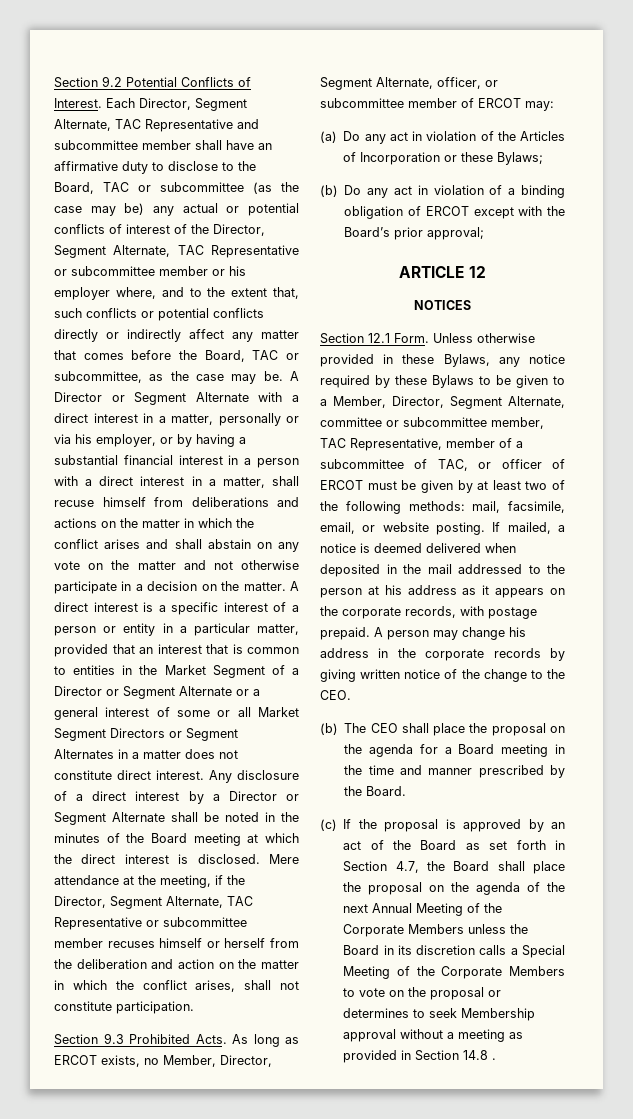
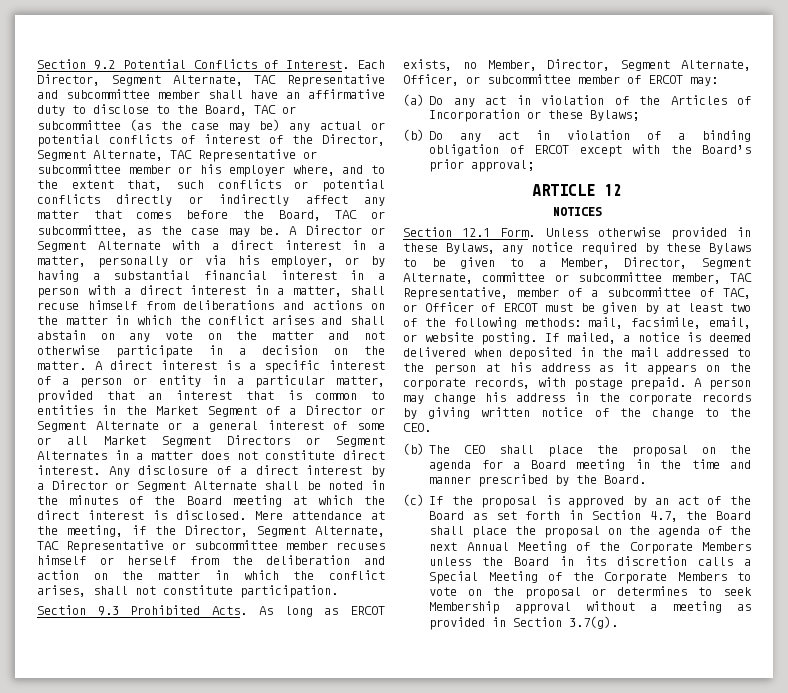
- As long as ERCOT exists, no Member, Director, Segment Alternate, officer, or subcommittee member of ERCOT may:
+ As long as ERCOT exists, no Member, Director, Segment Alternate, Officer, or subcommittee member of ERCOT may:
- Unless otherwise provided in these Bylaws, any notice required by these Bylaws to be given to a Member, Director, Segment Alternate, committee or subcommittee member, TAC Representative, member of a subcommittee of TAC, or officer of ERCOT must be given by at least two of the following methods: mail, facsimile, email, or website posting.
+ Unless otherwise provided in these Bylaws, any notice required by these Bylaws to be given to a Member, Director, Segment Alternate, committee or subcommittee member, TAC Representative, member of a subcommittee of TAC, or Officer of ERCOT must be given by at least two of the following methods: mail, facsimile, email, or website posting.
- (c) If the proposal is approved by an act of the Board as set forth in Section 4.7, the Board shall place the proposal on the agenda of the next Annual Meeting of the Corporate Members unless the Board in its discretion calls a Special Meeting of the Corporate Members to vote on the proposal or determines to seek Membership approval without a meeting as provided in Section 14.8 .
+ (c) If the proposal is approved by an act of the Board as set forth in Section 4.7, the Board shall place the proposal on the agenda of the next Annual Meeting of the Corporate Members unless the Board in its discretion calls a Special Meeting of the Corporate Members to vote on the proposal or determines to seek Membership approval without a meeting as provided in Section 3.7(g).

